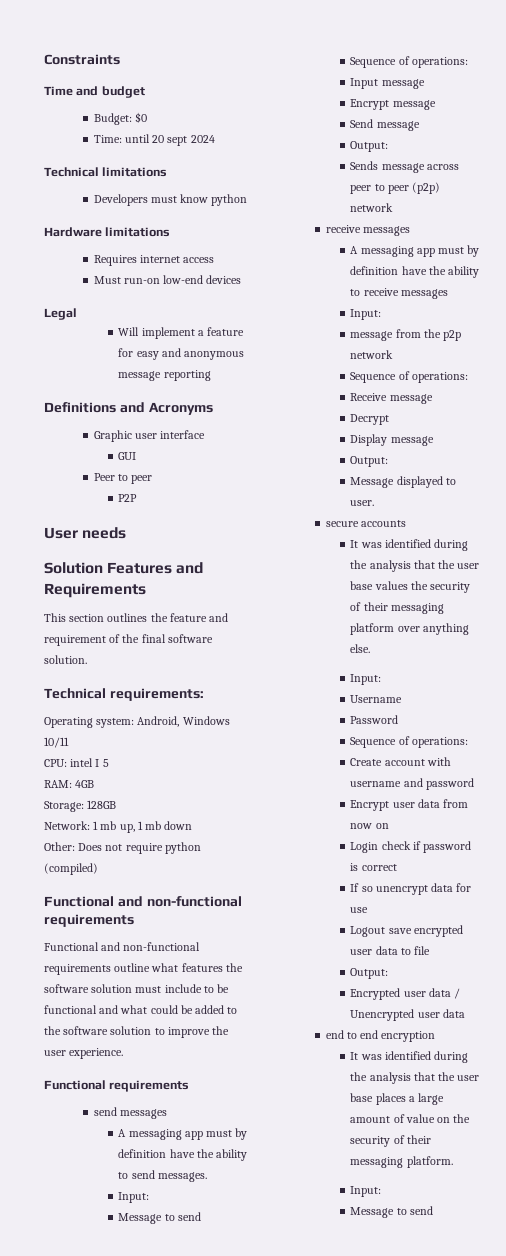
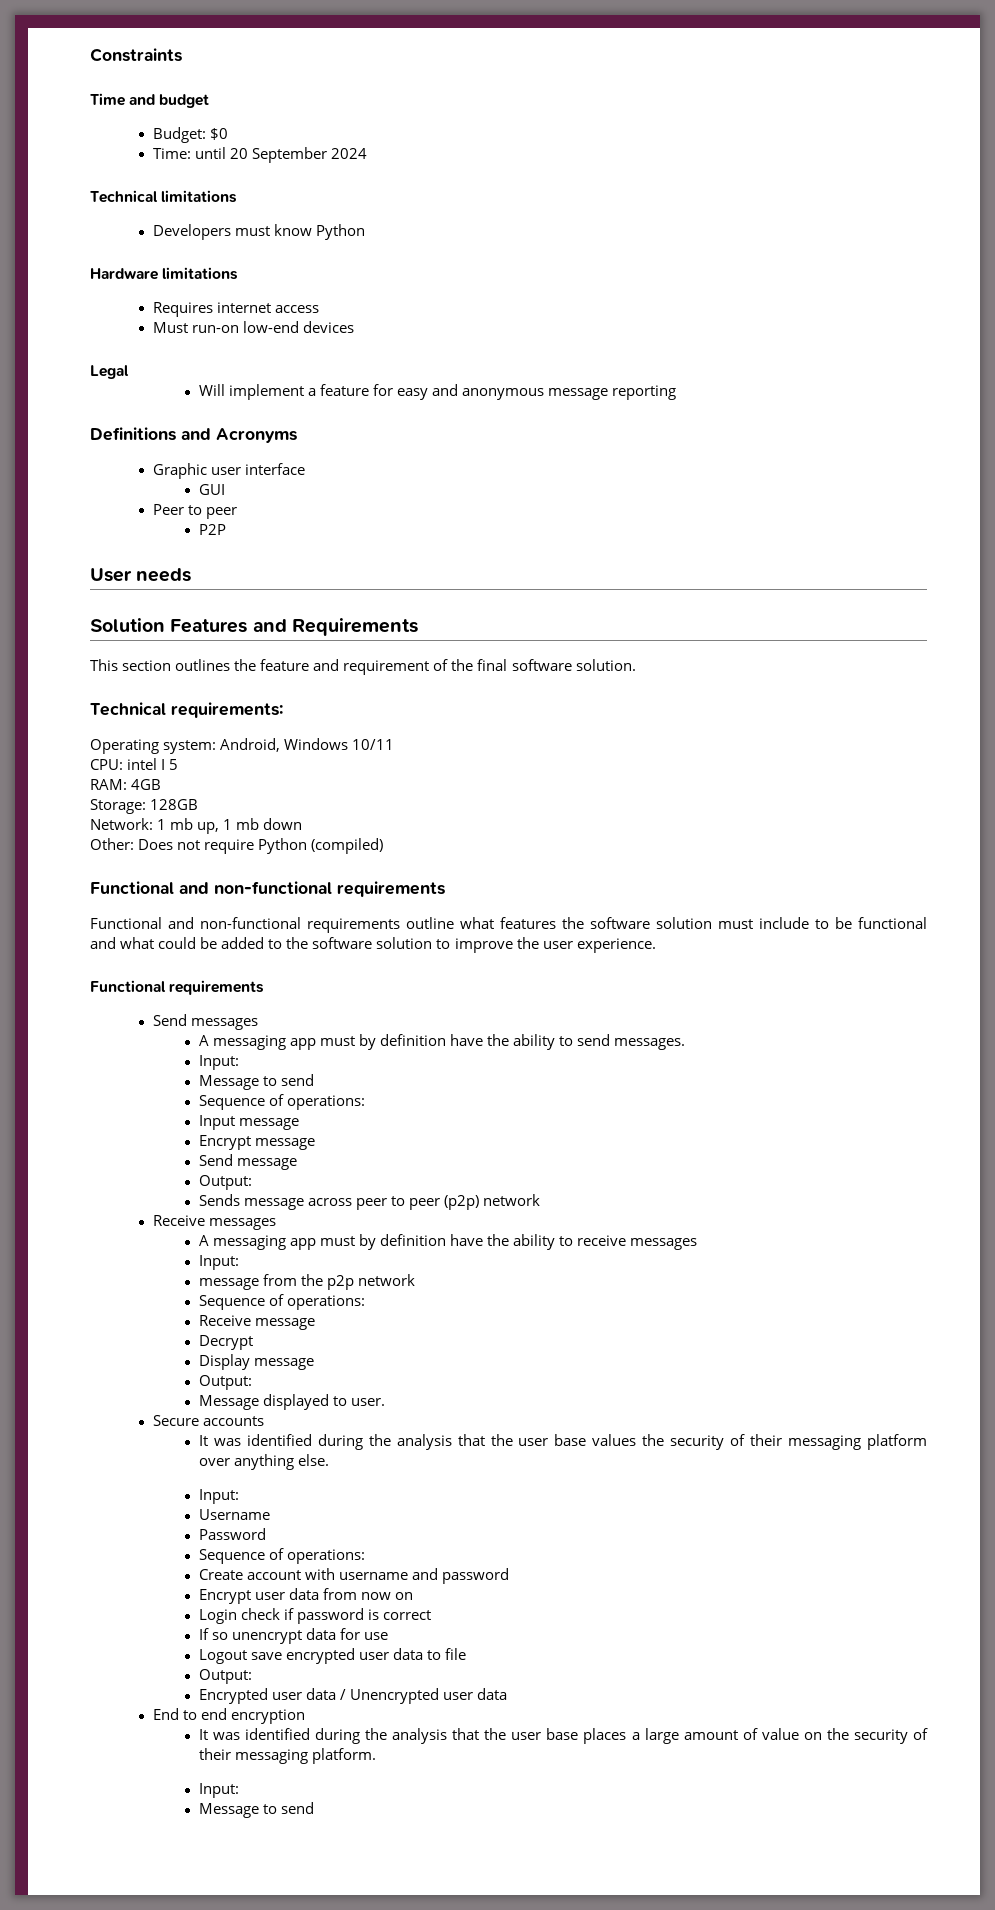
- Time: until 20 sept 2024
+ Time: until 20 September 2024
- Developers must know python
+ Developers must know Python
- Other: Does not require python (compiled)
+ Other: Does not require Python (compiled)
- send messages
+ Send messages
  Sends message across peer to peer (p2p) network
- receive messages
+ Receive messages
- secure accounts
+ Secure accounts
- end to end encryption
+ End to end encryption

